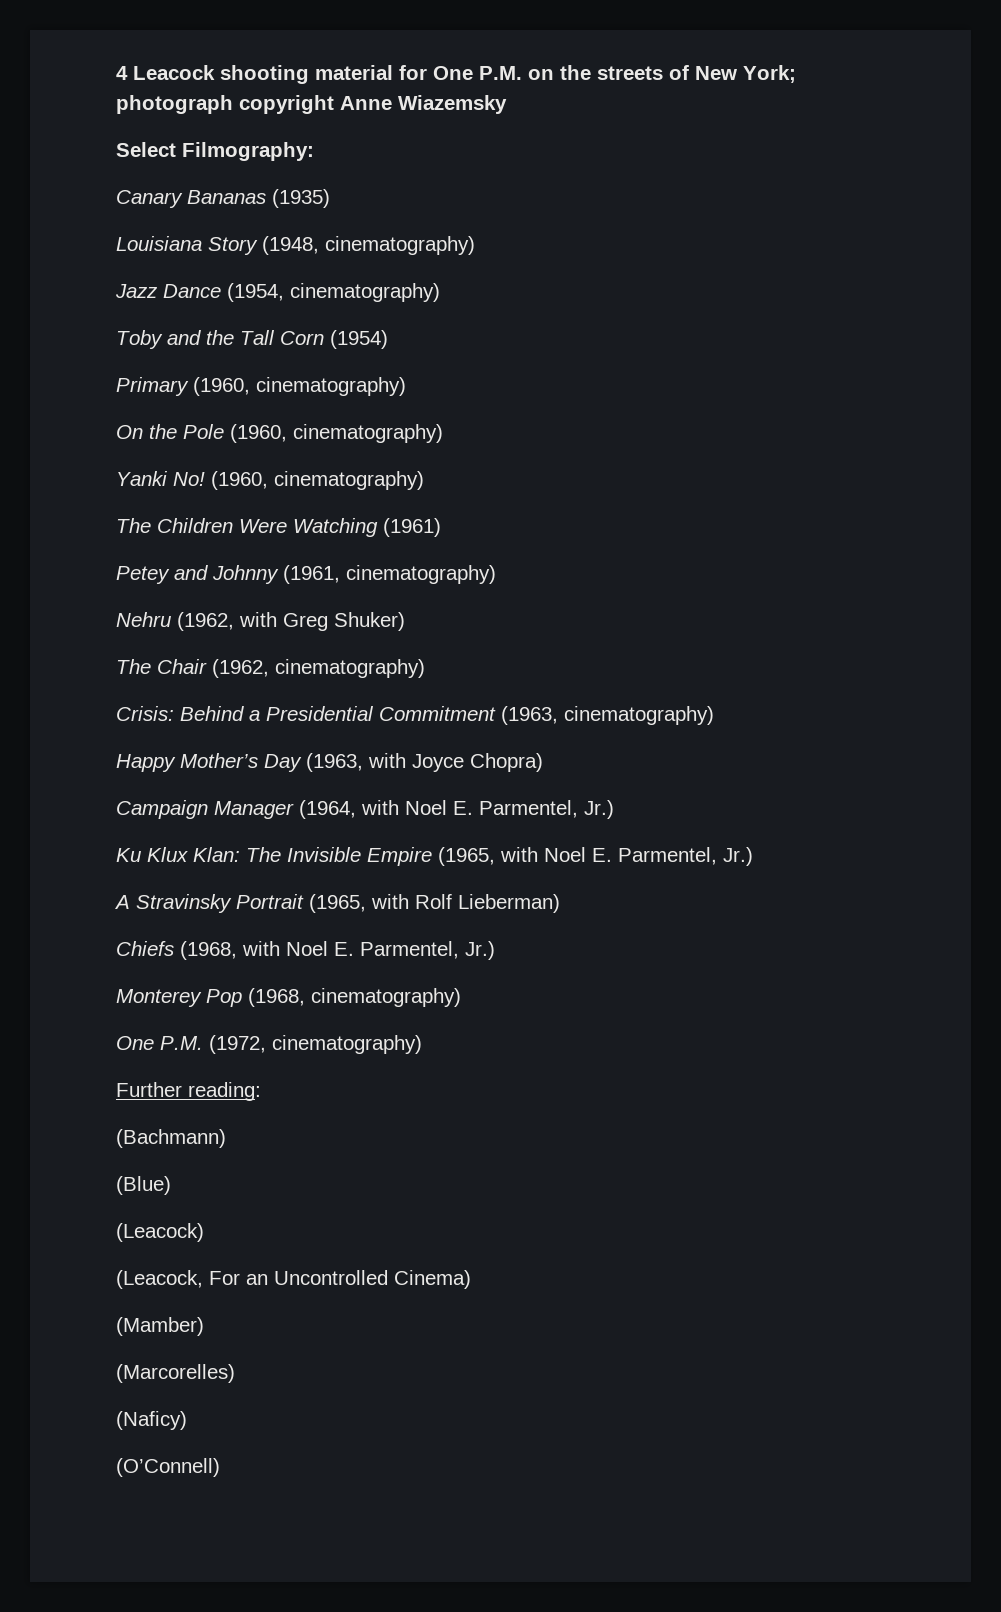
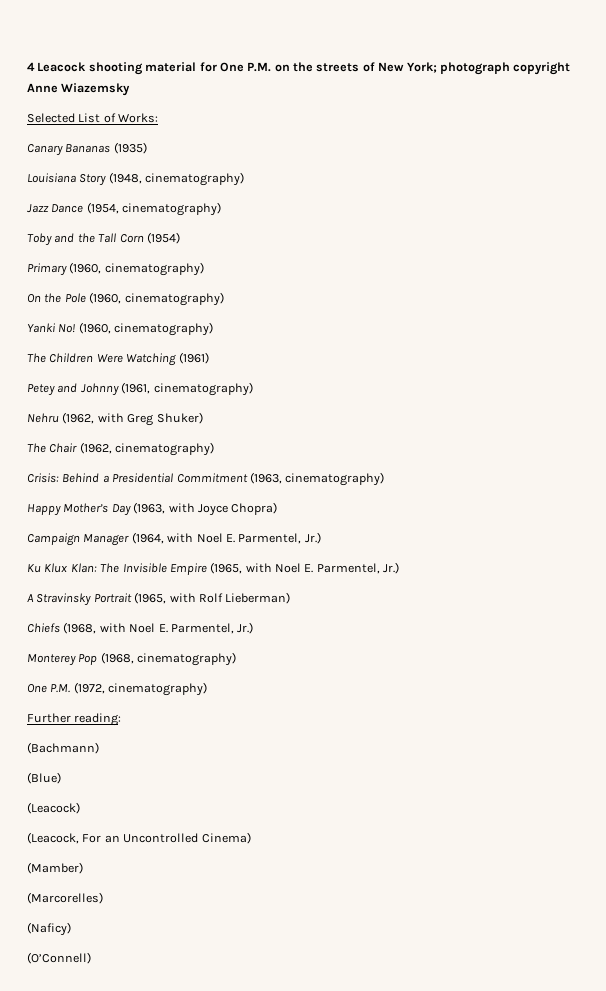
- Select Filmography:
+ Selected List of Works:

